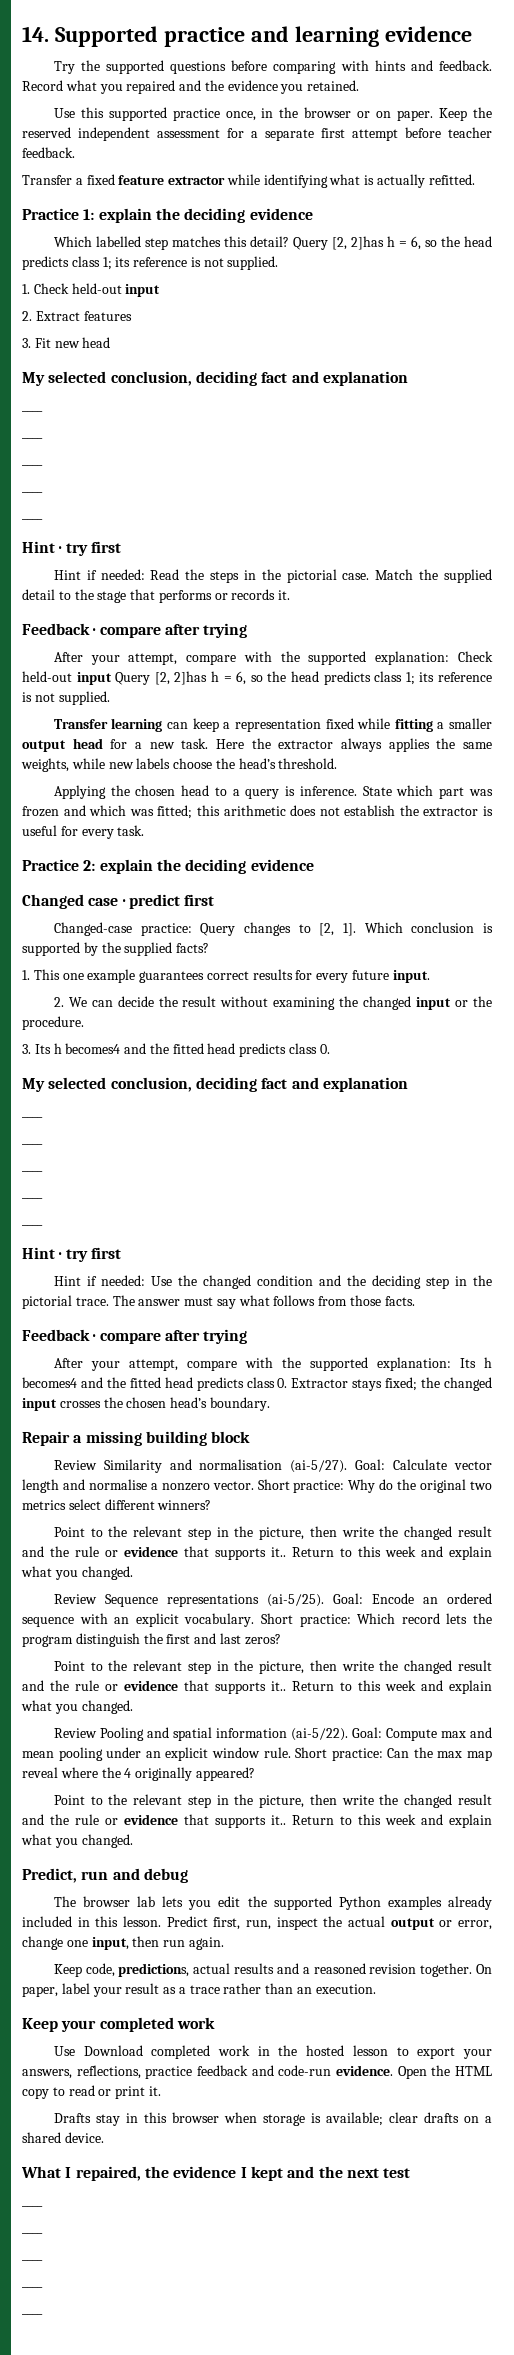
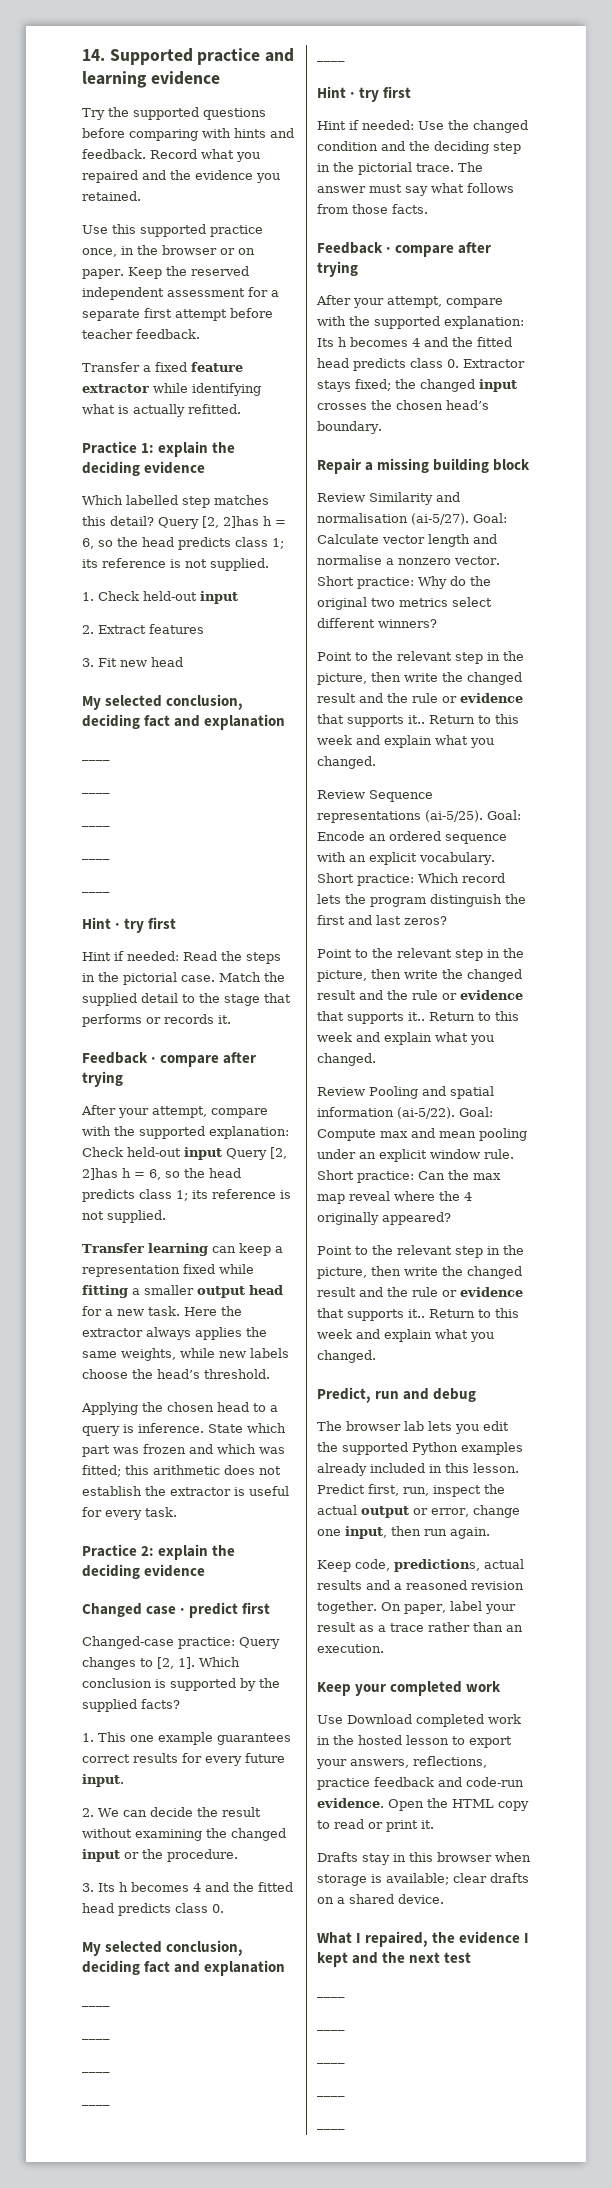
- 3. Its h becomes4 and the fitted head predicts class 0.
+ 3. Its h becomes 4 and the fitted head predicts class 0.
- After your attempt, compare with the supported explanation: Its h becomes4 and the fitted head predicts class 0. Extractor stays fixed; the changed input crosses the chosen head’s boundary.
+ After your attempt, compare with the supported explanation: Its h becomes 4 and the fitted head predicts class 0. Extractor stays fixed; the changed input crosses the chosen head’s boundary.

